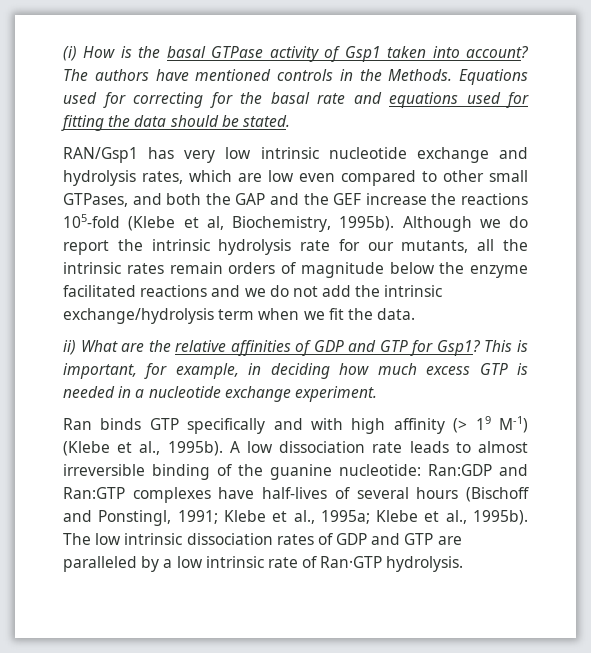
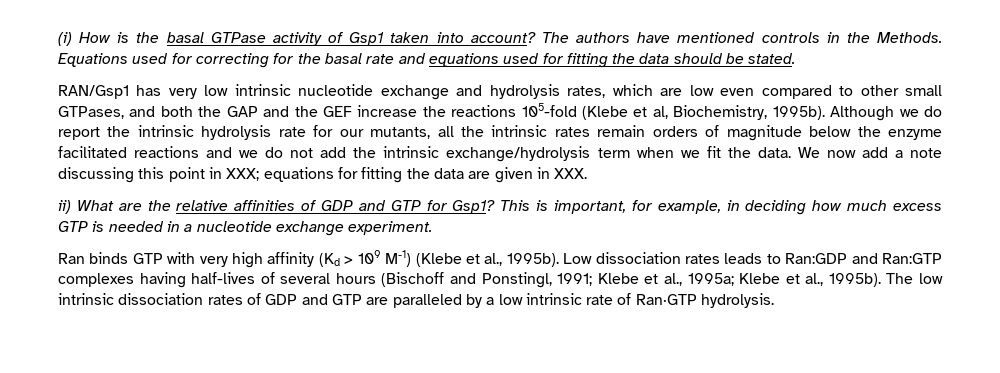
+ We now add a note discussing this point in XXX; equations for fitting the data are given in XXX.
- Ran binds GTP specifically and with high affinity (> 19 M-1) (Klebe et al., 1995b).
+ Ran binds GTP with very high affinity (Kd > 109 M-1) (Klebe et al., 1995b).
- A low dissociation rate leads to almost irreversible binding of the guanine nucleotide: Ran:GDP and Ran:GTP complexes have half-lives of several hours (Bischoff and Ponstingl, 1991; Klebe et al., 1995a; Klebe et al., 1995b).
+ Low dissociation rates leads to Ran:GDP and Ran:GTP complexes having half-lives of several hours (Bischoff and Ponstingl, 1991; Klebe et al., 1995a; Klebe et al., 1995b).

